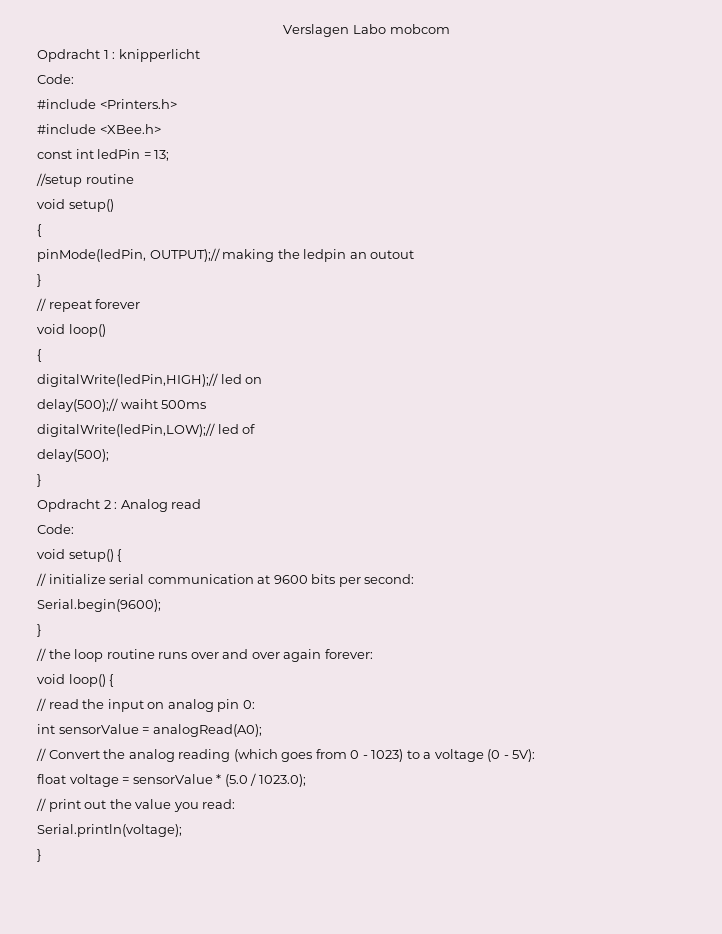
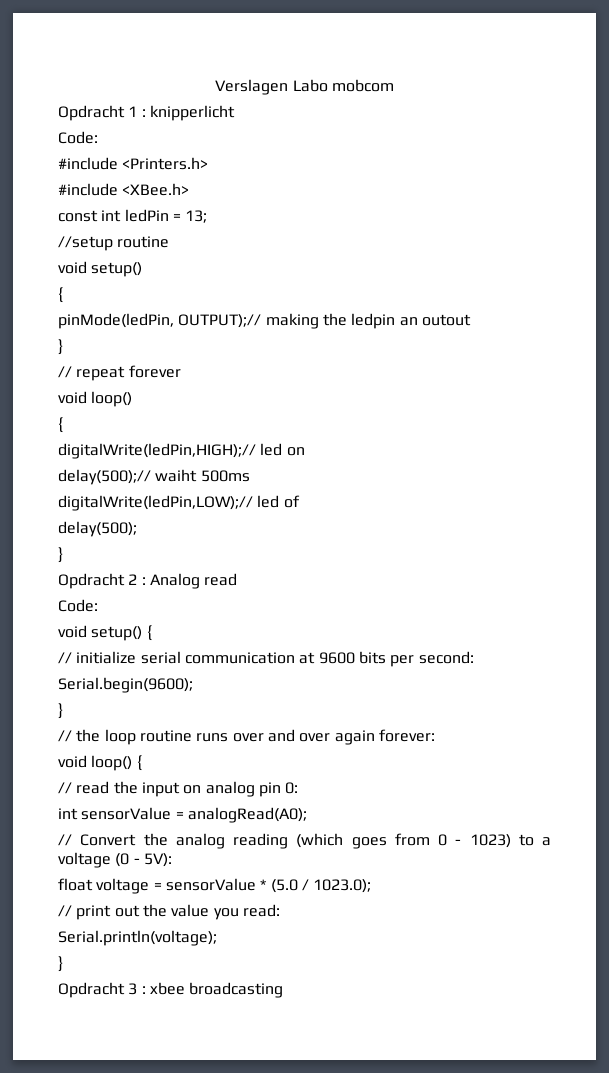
+ Opdracht 3 : xbee broadcasting

